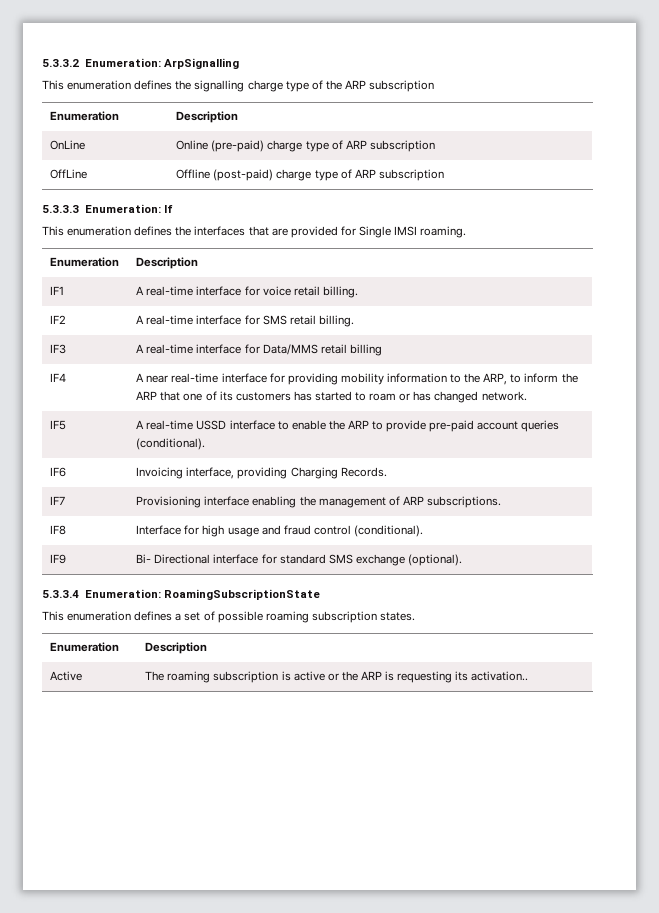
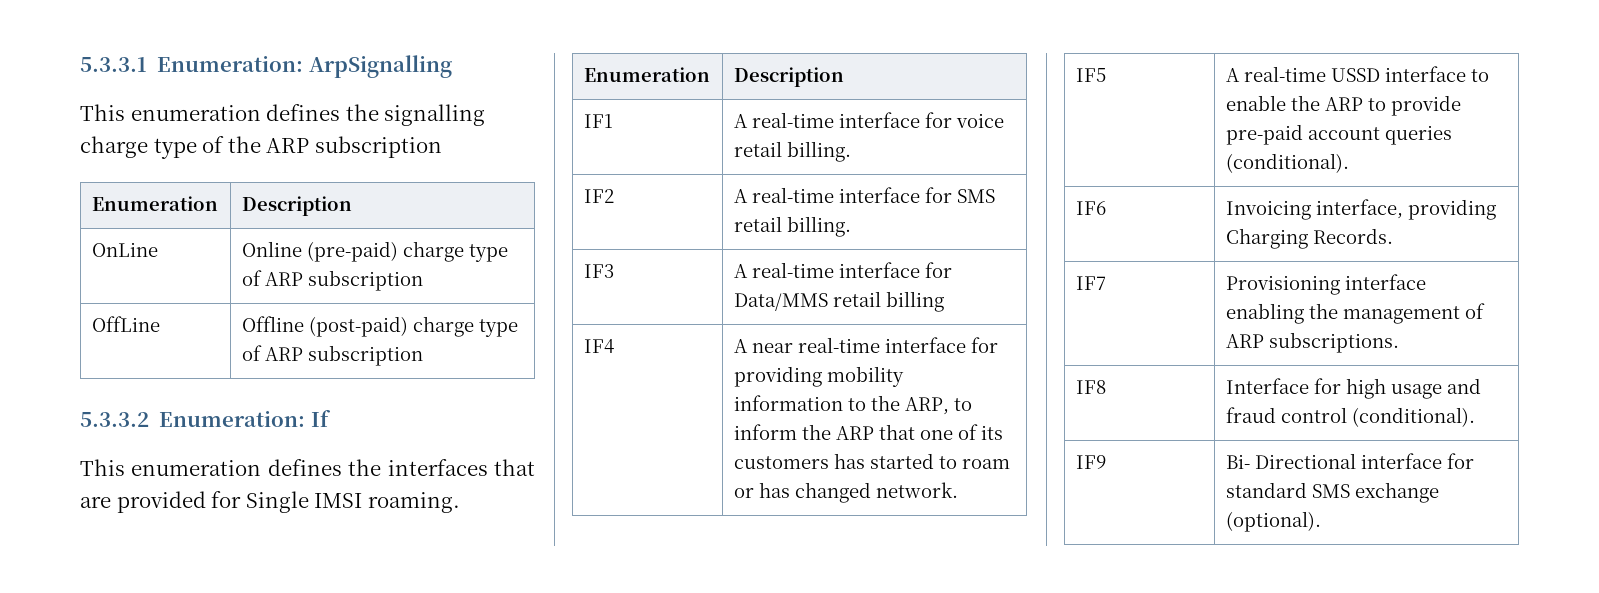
- 5.3.3.2 Enumeration: ArpSignalling
+ 5.3.3.1 Enumeration: ArpSignalling
- 5.3.3.3 Enumeration: If
+ 5.3.3.2 Enumeration: If
- 5.3.3.4 Enumeration: RoamingSubscriptionState
- This enumeration defines a set of possible roaming subscription states.
- Enumeration | Description
- Active | The roaming subscription is active or the ARP is requesting its activation..

